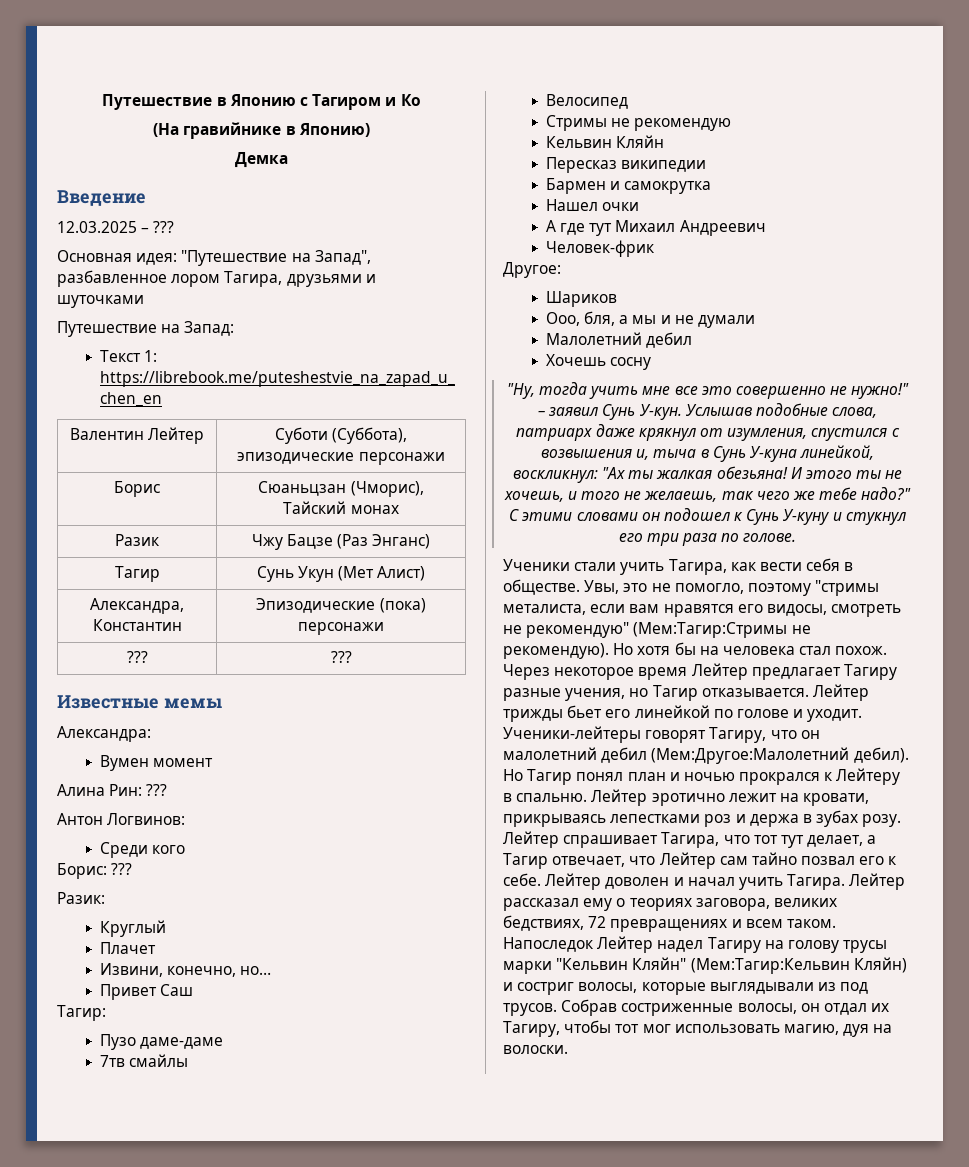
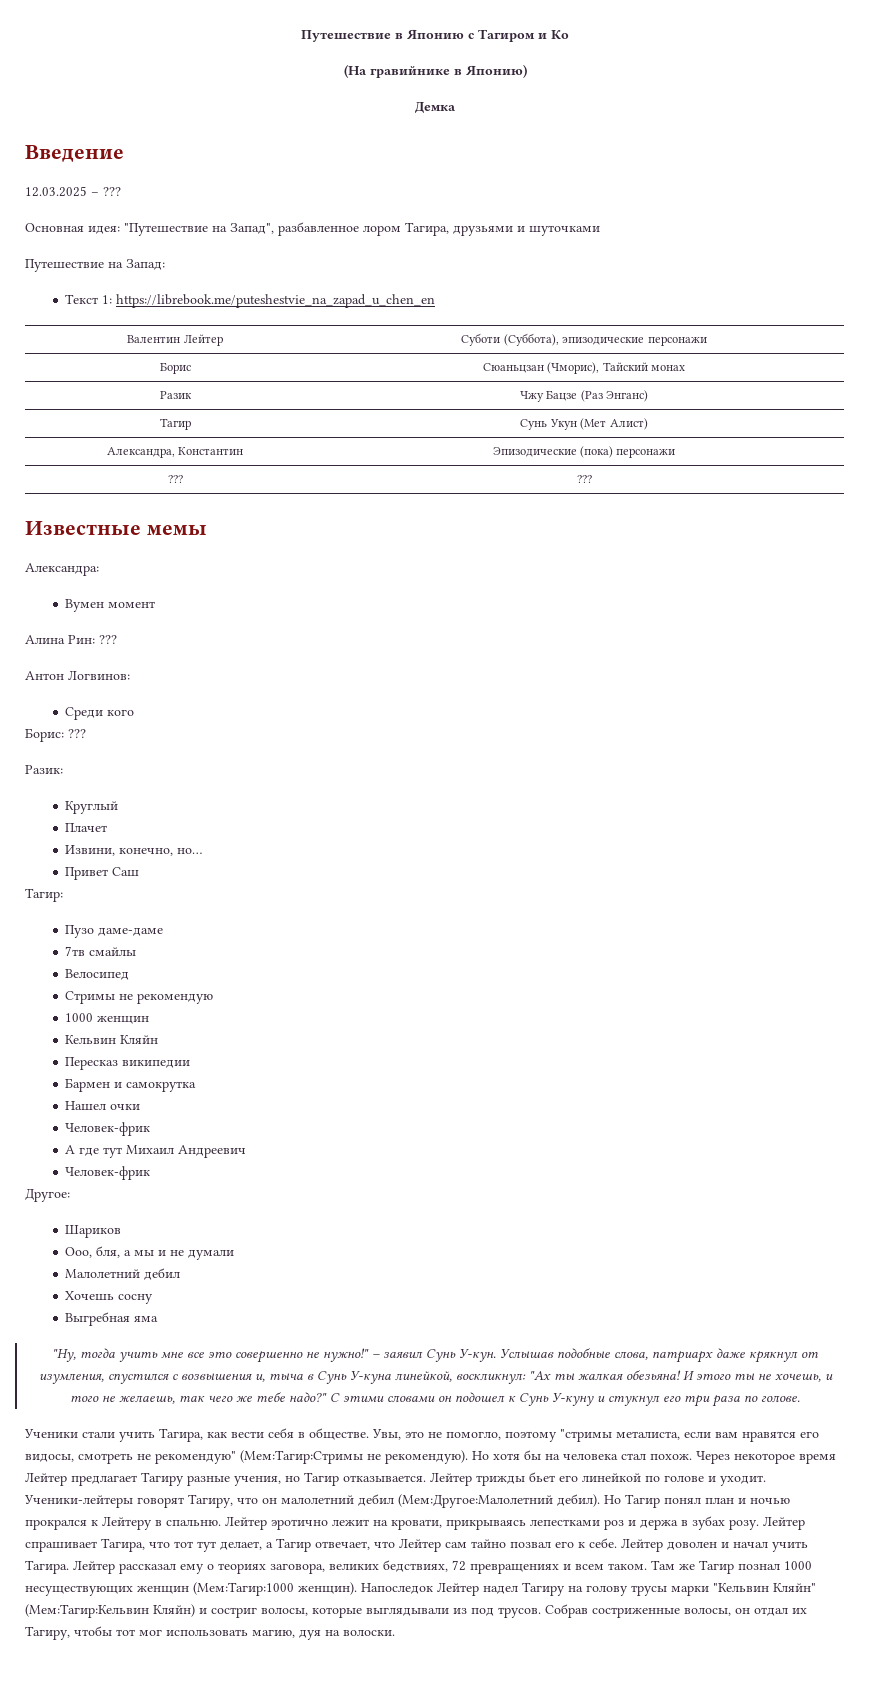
+ 1000 женщин
  Нашел очки
+ Человек-фрик
+ Выгребная яма
+ Там же Тагир познал 1000 несуществующих женщин (Мем:Тагир:1000 женщин).

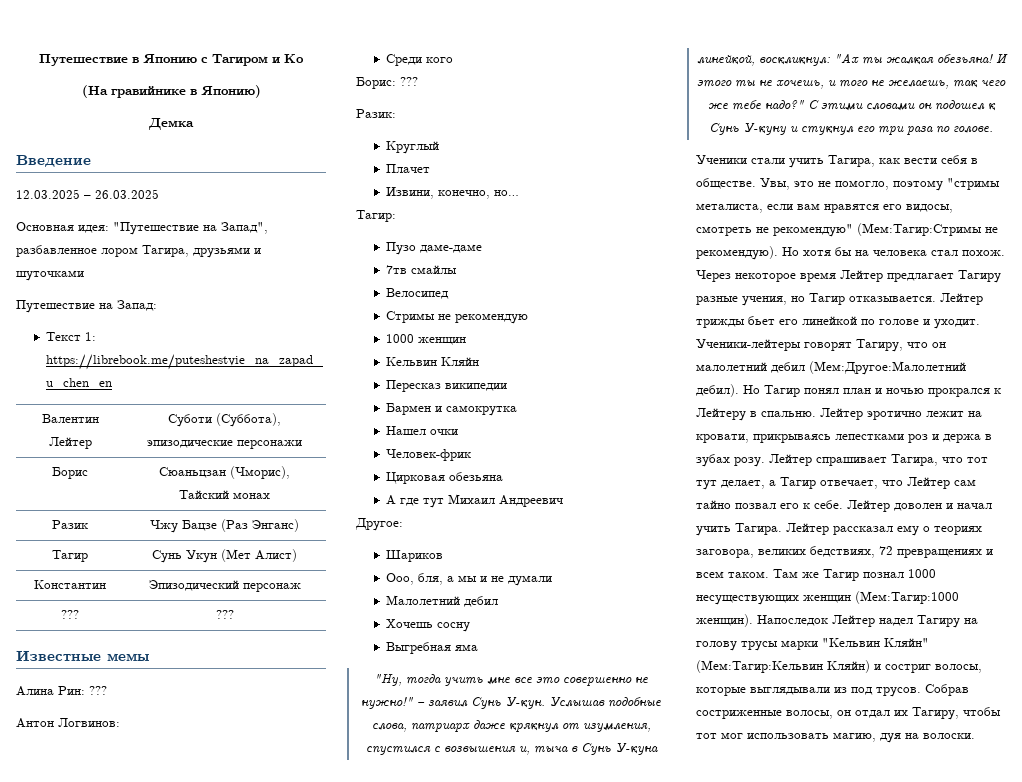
- 12.03.2025 – ???
+ 12.03.2025 – 26.03.2025
- Александра, Константин | Эпизодические (пока) персонажи
+ Константин | Эпизодический персонаж
- Александра:
- Вумен момент
- Привет Саш
+ Цирковая обезьяна
  А где тут Михаил Андреевич
- Человек-фрик

